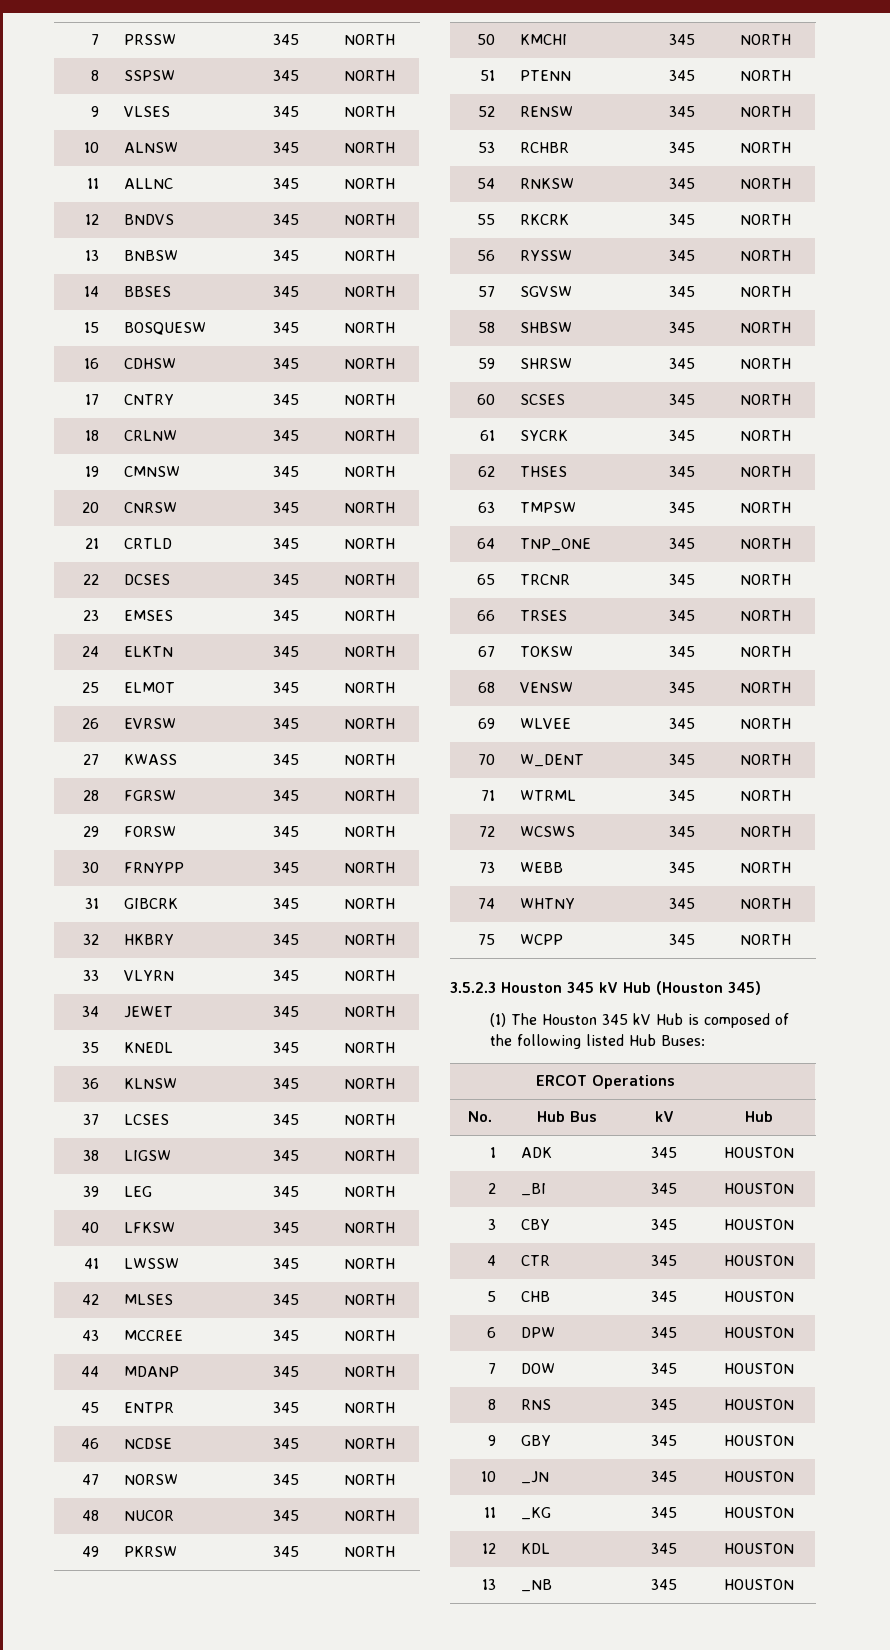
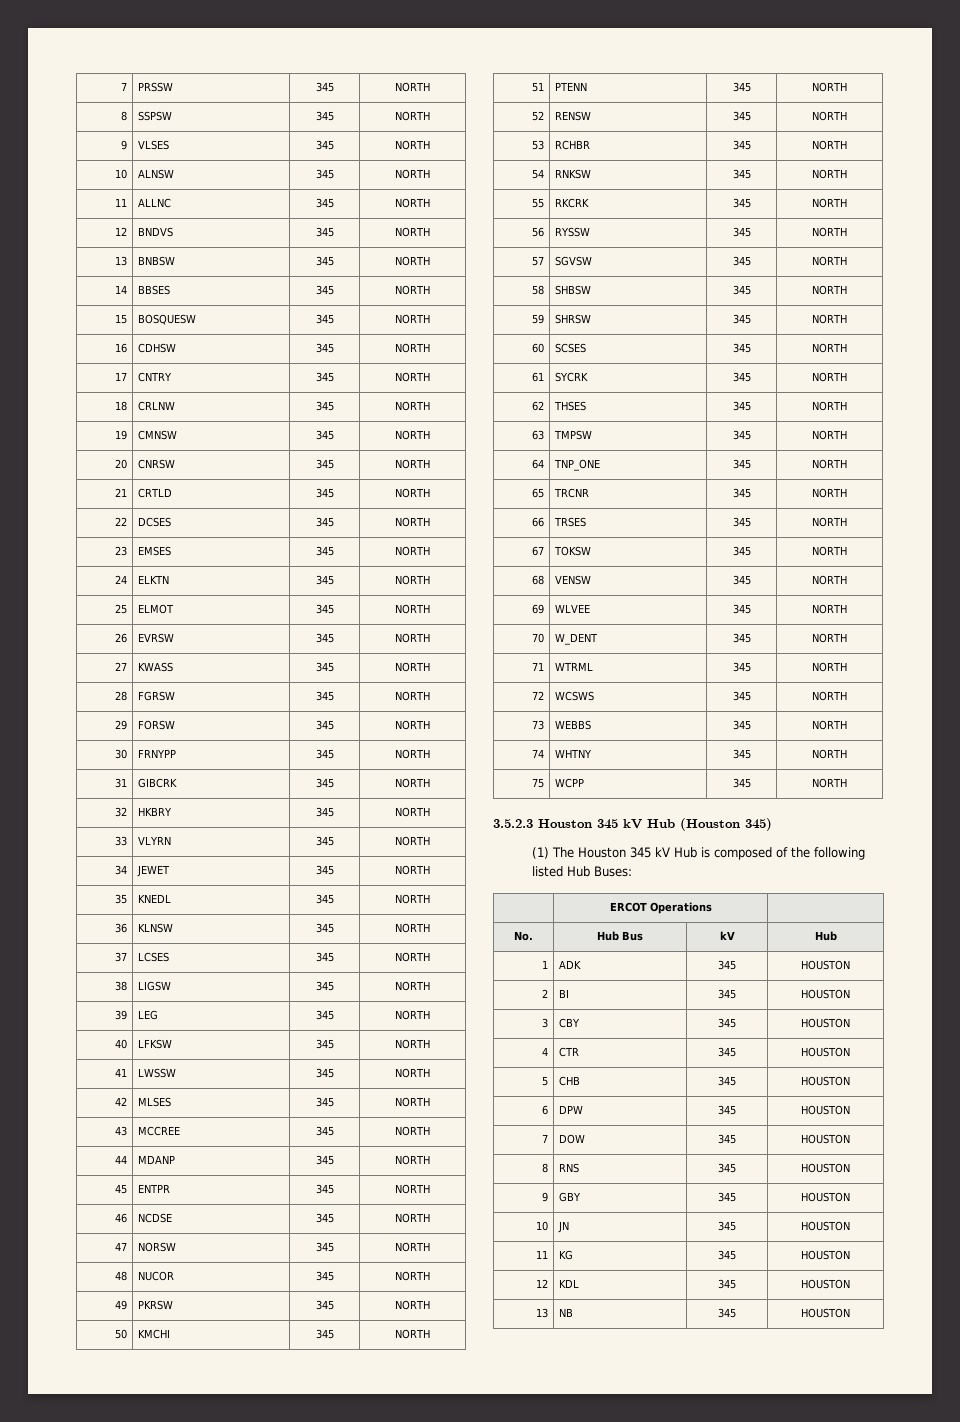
- 73 | WEBB | 345 | NORTH
+ 73 | WEBBS | 345 | NORTH
- 2 | _BI | 345 | HOUSTON
+ 2 | BI | 345 | HOUSTON
- 10 | _JN | 345 | HOUSTON
+ 10 | JN | 345 | HOUSTON
- 11 | _KG | 345 | HOUSTON
+ 11 | KG | 345 | HOUSTON
- 13 | _NB | 345 | HOUSTON
+ 13 | NB | 345 | HOUSTON

